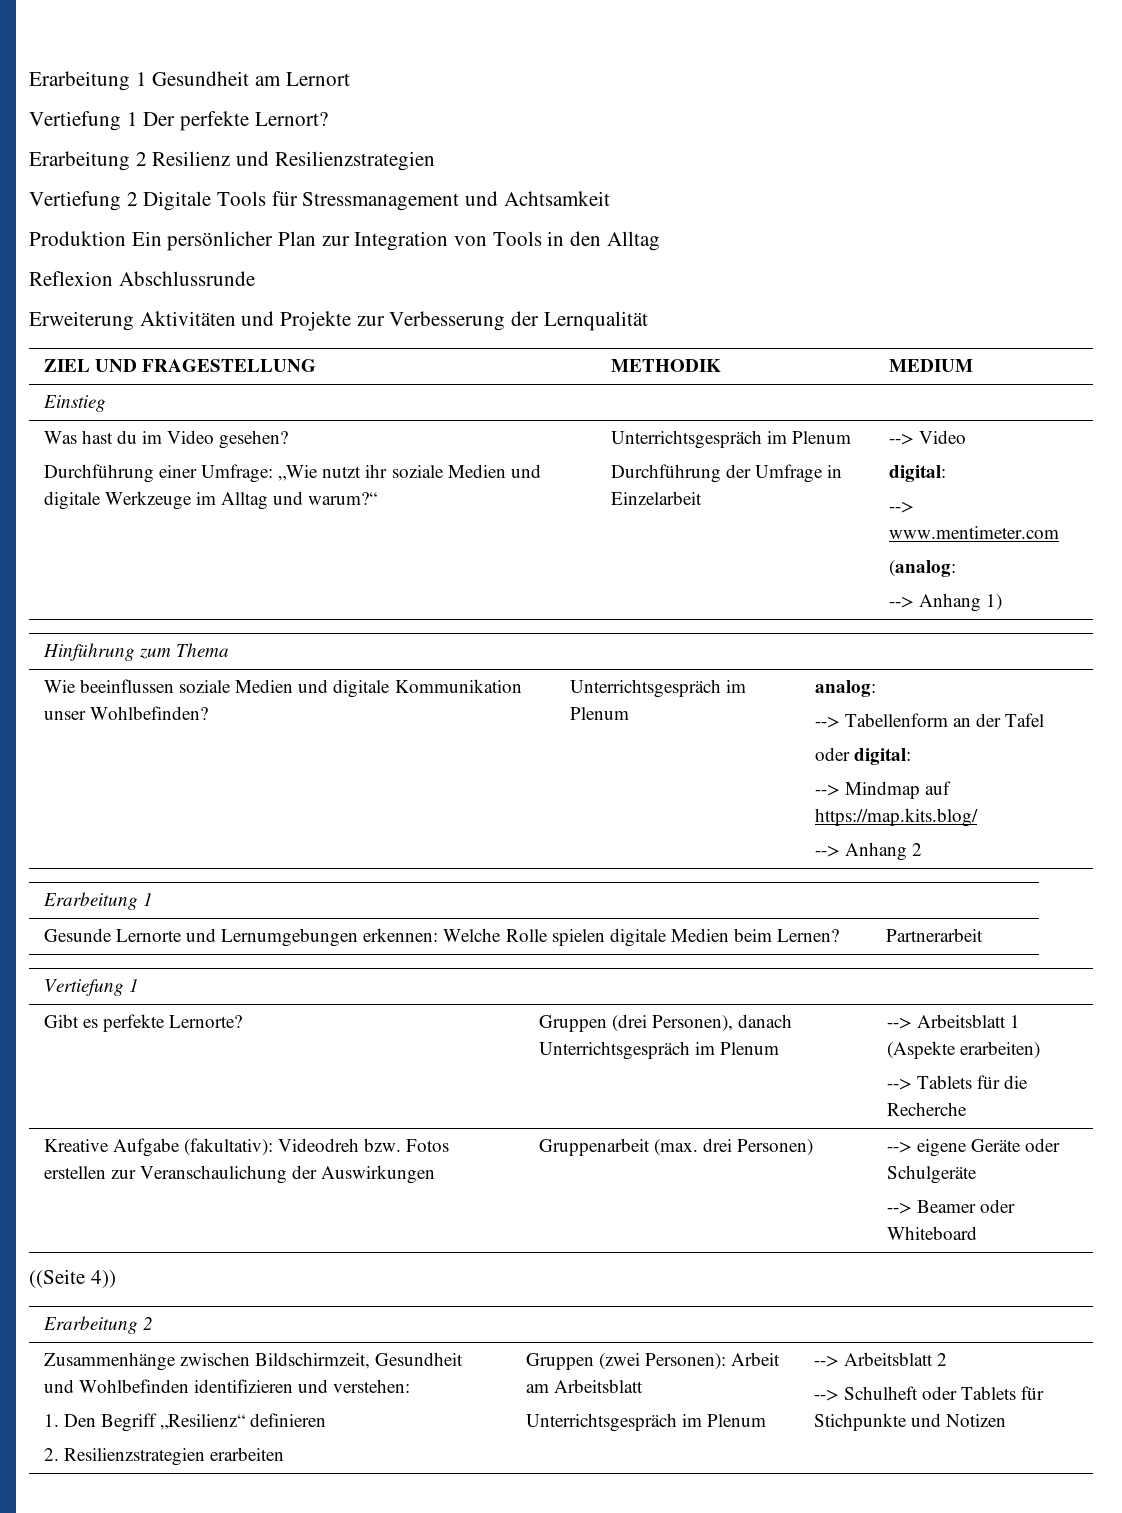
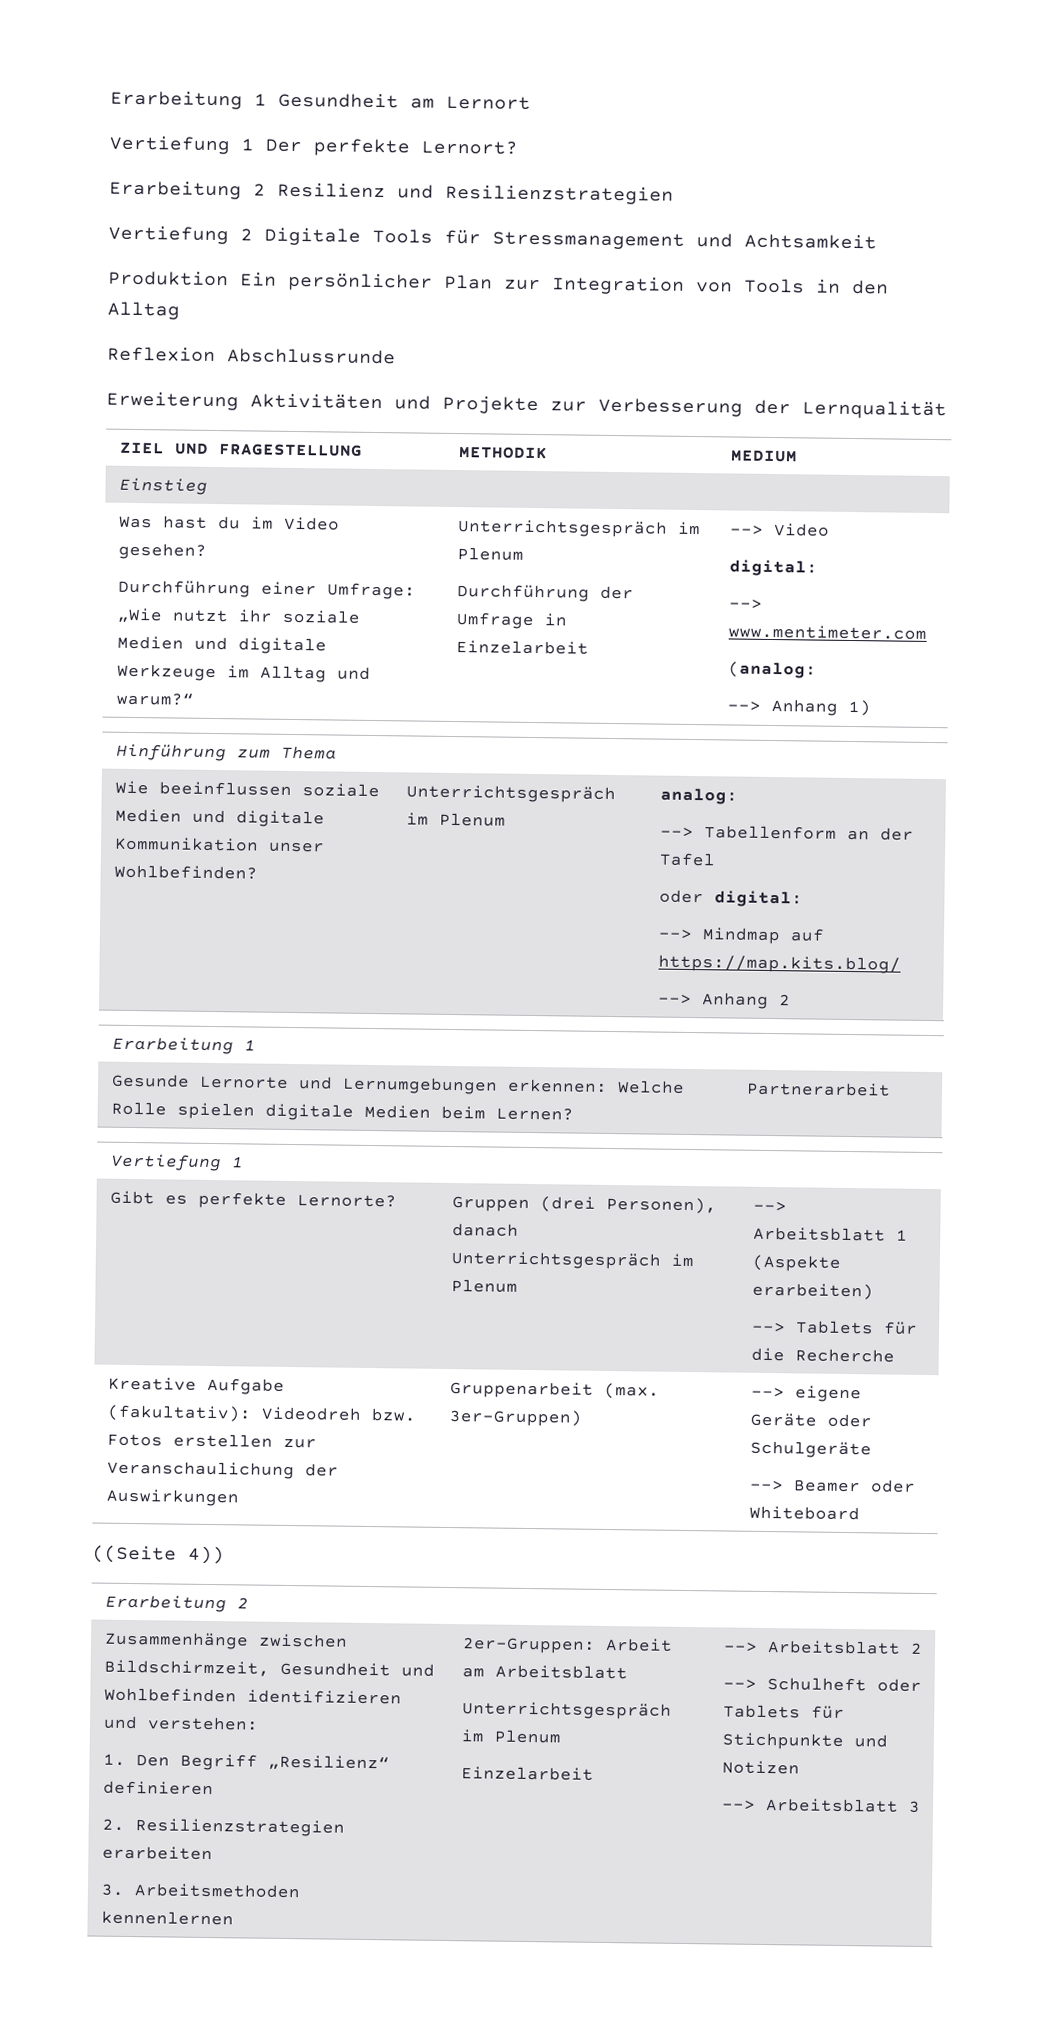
- Kreative Aufgabe (fakultativ): Videodreh bzw. Fotos erstellen zur Veranschaulichung der Auswirkungen | Gruppenarbeit (max. drei Personen) | --> eigene Geräte oder Schulgeräte
+ Kreative Aufgabe (fakultativ): Videodreh bzw. Fotos erstellen zur Veranschaulichung der Auswirkungen | Gruppenarbeit (max. 3er-Gruppen) | --> eigene Geräte oder Schulgeräte
- Gruppen (zwei Personen): Arbeit am Arbeitsblatt
+ 3. Arbeitsmethoden kennenlernen | 2er-Gruppen: Arbeit am Arbeitsblatt
  Unterrichtsgespräch im Plenum
+ Einzelarbeit
+ --> Arbeitsblatt 3

